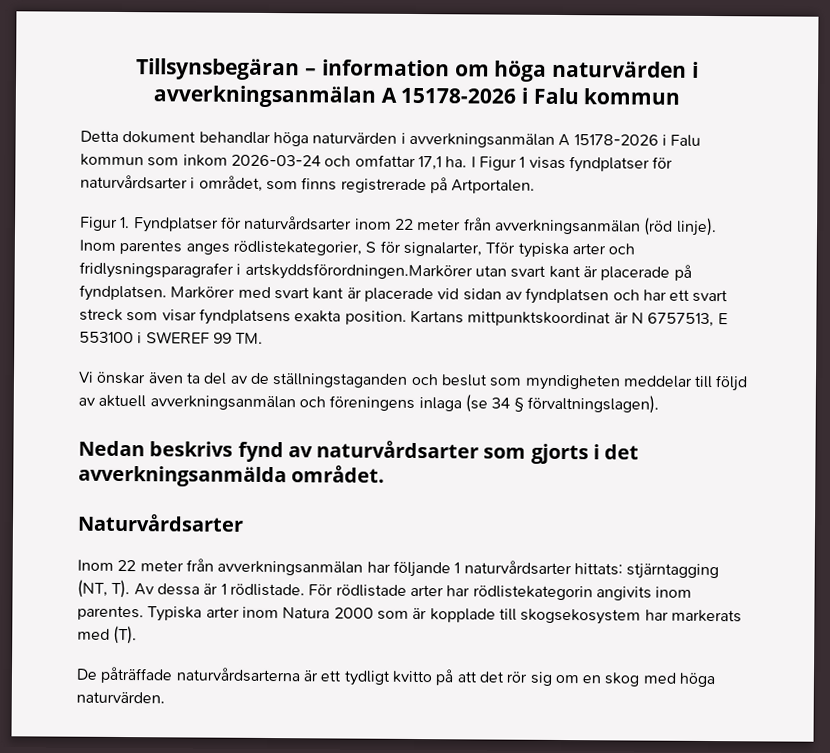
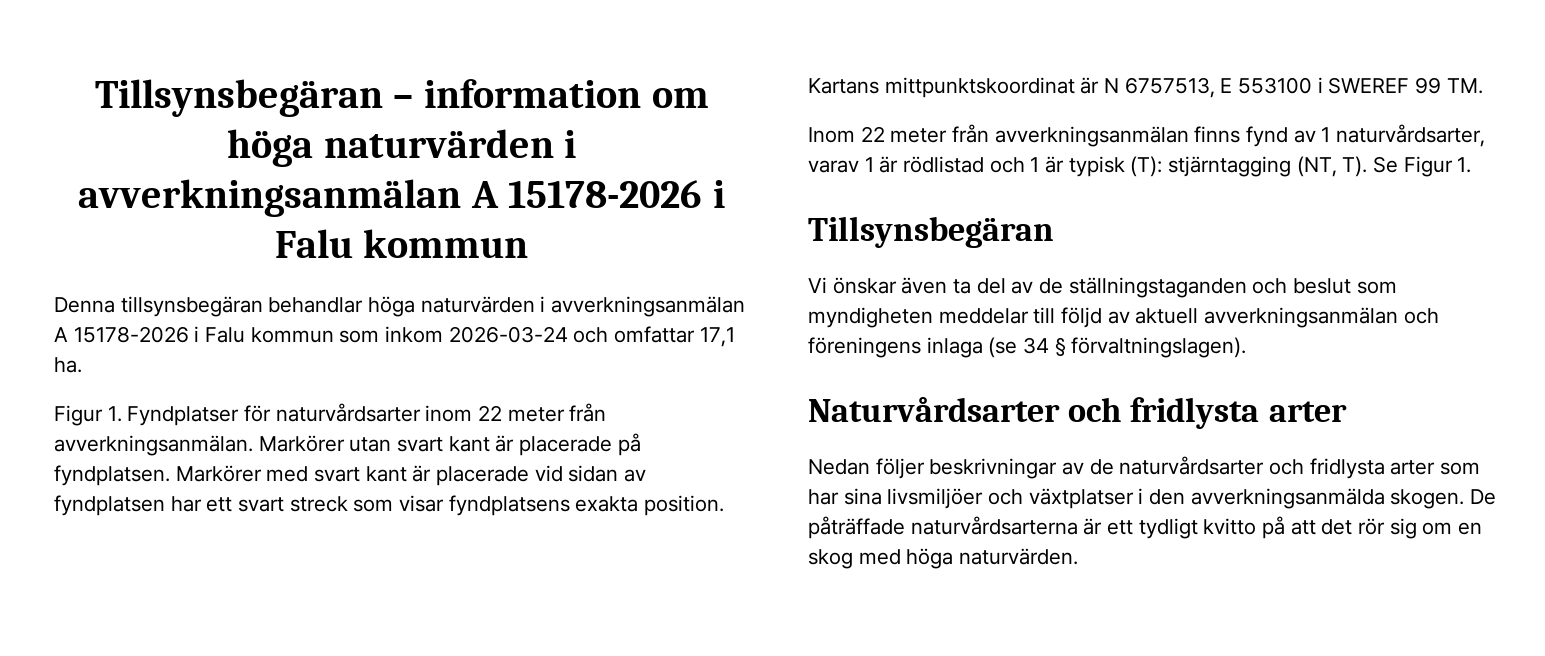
- Detta dokument behandlar höga naturvärden i avverkningsanmälan A 15178-2026 i Falu kommun som inkom 2026-03-24 och omfattar 17,1 ha. I Figur 1 visas fyndplatser för naturvårdsarter i området, som finns registrerade på Artportalen.
+ Denna tillsynsbegäran behandlar höga naturvärden i avverkningsanmälan A 15178-2026 i Falu kommun som inkom 2026-03-24 och omfattar 17,1 ha.
- Figur 1. Fyndplatser för naturvårdsarter inom 22 meter från avverkningsanmälan (röd linje). Inom parentes anges rödlistekategorier, S för signalarter, Tför typiska arter och fridlysningsparagrafer i artskyddsförordningen.Markörer utan svart kant är placerade på fyndplatsen.
+ Figur 1. Fyndplatser för naturvårdsarter inom 22 meter från avverkningsanmälan. Markörer utan svart kant är placerade på fyndplatsen.
- Markörer med svart kant är placerade vid sidan av fyndplatsen och har ett svart streck som visar fyndplatsens exakta position.
+ Markörer med svart kant är placerade vid sidan av fyndplatsen har ett svart streck som visar fyndplatsens exakta position.
+ Inom 22 meter från avverkningsanmälan finns fynd av 1 naturvårdsarter, varav 1 är rödlistad och 1 är typisk (T): stjärntagging (NT, T). Se Figur 1.
+ Tillsynsbegäran
- Nedan beskrivs fynd av naturvårdsarter som gjorts i det avverkningsanmälda området.
- Naturvårdsarter
- Inom 22 meter från avverkningsanmälan har följande 1 naturvårdsarter hittats: stjärntagging (NT, T). Av dessa är 1 rödlistade. För rödlistade arter har rödlistekategorin angivits inom parentes. Typiska arter inom Natura 2000 som är kopplade till skogsekosystem har markerats med (T).
- De påträffade naturvårdsarterna är ett tydligt kvitto på att det rör sig om en skog med höga naturvärden.
+ Naturvårdsarter och fridlysta arter
+ Nedan följer beskrivningar av de naturvårdsarter och fridlysta arter som har sina livsmiljöer och växtplatser i den avverkningsanmälda skogen. De påträffade naturvårdsarterna är ett tydligt kvitto på att det rör sig om en skog med höga naturvärden.

